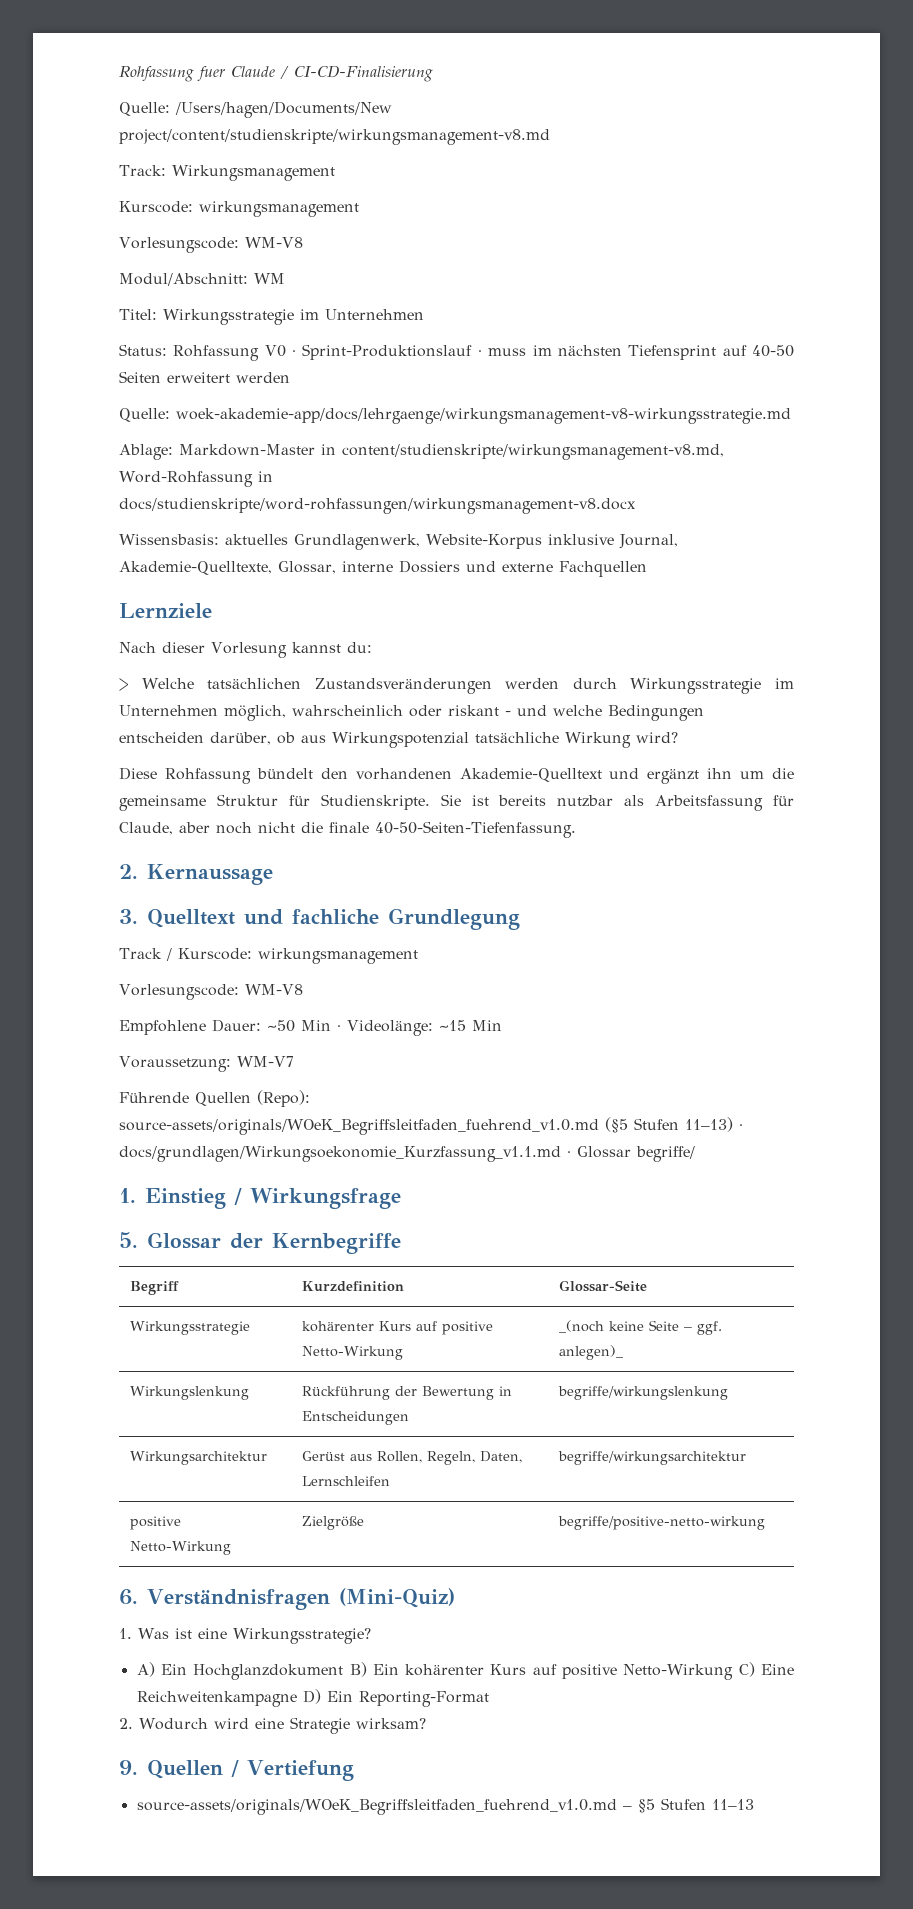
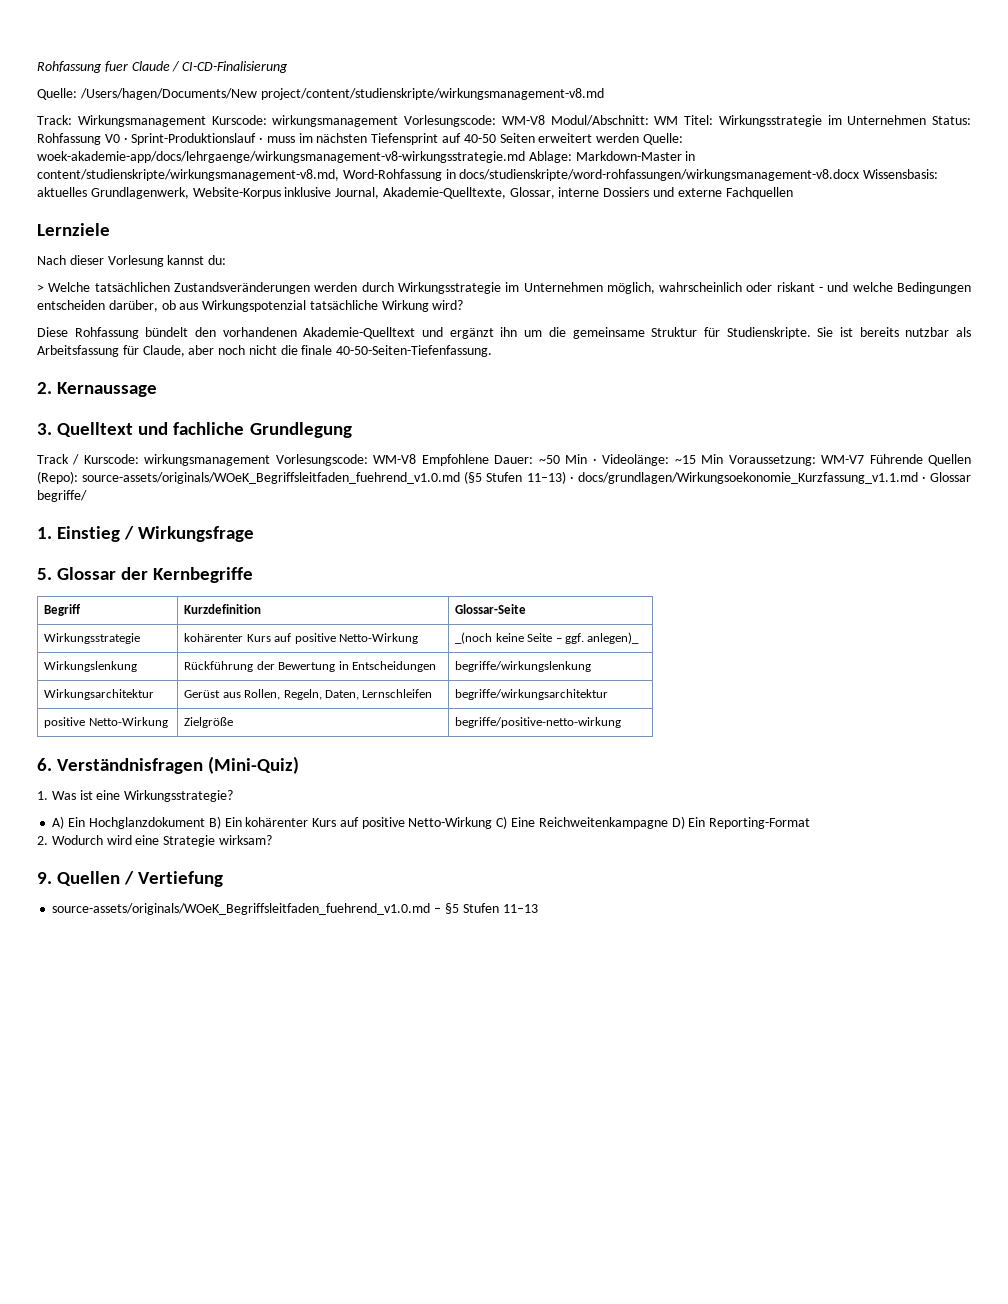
- Track: Wirkungsmanagement
- Kurscode: wirkungsmanagement
- Vorlesungscode: WM-V8
- Modul/Abschnitt: WM
- Titel: Wirkungsstrategie im Unternehmen
- Status: Rohfassung V0 · Sprint-Produktionslauf · muss im nächsten Tiefensprint auf 40-50 Seiten erweitert werden
- Quelle: woek-akademie-app/docs/lehrgaenge/wirkungsmanagement-v8-wirkungsstrategie.md
- Ablage: Markdown-Master in content/studienskripte/wirkungsmanagement-v8.md, Word-Rohfassung in docs/studienskripte/word-rohfassungen/wirkungsmanagement-v8.docx
- Wissensbasis: aktuelles Grundlagenwerk, Website-Korpus inklusive Journal, Akademie-Quelltexte, Glossar, interne Dossiers und externe Fachquellen
+ Track: Wirkungsmanagement Kurscode: wirkungsmanagement Vorlesungscode: WM-V8 Modul/Abschnitt: WM Titel: Wirkungsstrategie im Unternehmen Status: Rohfassung V0 · Sprint-Produktionslauf · muss im nächsten Tiefensprint auf 40-50 Seiten erweitert werden Quelle: woek-akademie-app/docs/lehrgaenge/wirkungsmanagement-v8-wirkungsstrategie.md Ablage: Markdown-Master in content/studienskripte/wirkungsmanagement-v8.md, Word-Rohfassung in docs/studienskripte/word-rohfassungen/wirkungsmanagement-v8.docx Wissensbasis: aktuelles Grundlagenwerk, Website-Korpus inklusive Journal, Akademie-Quelltexte, Glossar, interne Dossiers und externe Fachquellen
- Track / Kurscode: wirkungsmanagement
- Vorlesungscode: WM-V8
- Empfohlene Dauer: ~50 Min · Videolänge: ~15 Min
- Voraussetzung: WM-V7
- Führende Quellen (Repo): source-assets/originals/WOeK_Begriffsleitfaden_fuehrend_v1.0.md (§5 Stufen 11–13) · docs/grundlagen/Wirkungsoekonomie_Kurzfassung_v1.1.md · Glossar begriffe/
+ Track / Kurscode: wirkungsmanagement Vorlesungscode: WM-V8 Empfohlene Dauer: ~50 Min · Videolänge: ~15 Min Voraussetzung: WM-V7 Führende Quellen (Repo): source-assets/originals/WOeK_Begriffsleitfaden_fuehrend_v1.0.md (§5 Stufen 11–13) · docs/grundlagen/Wirkungsoekonomie_Kurzfassung_v1.1.md · Glossar begriffe/

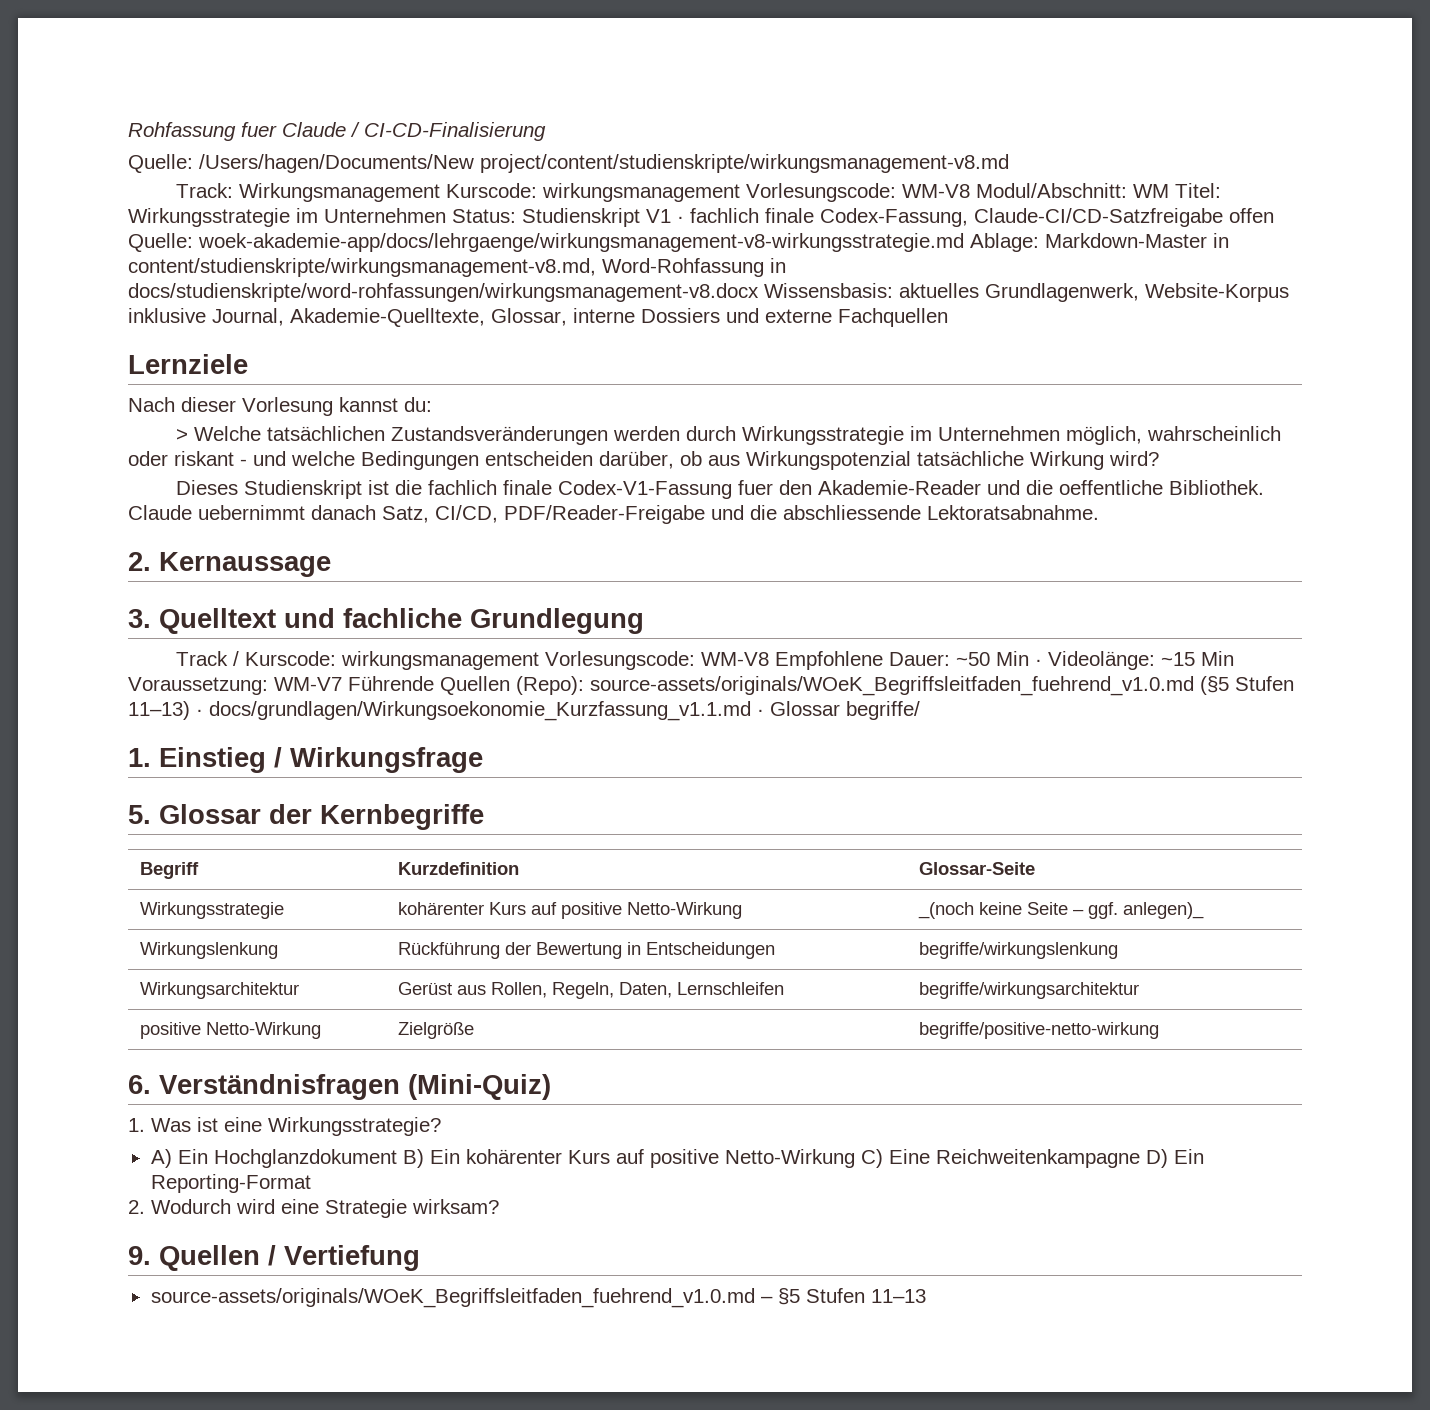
- Track: Wirkungsmanagement Kurscode: wirkungsmanagement Vorlesungscode: WM-V8 Modul/Abschnitt: WM Titel: Wirkungsstrategie im Unternehmen Status: Rohfassung V0 · Sprint-Produktionslauf · muss im nächsten Tiefensprint auf 40-50 Seiten erweitert werden Quelle: woek-akademie-app/docs/lehrgaenge/wirkungsmanagement-v8-wirkungsstrategie.md Ablage: Markdown-Master in content/studienskripte/wirkungsmanagement-v8.md, Word-Rohfassung in docs/studienskripte/word-rohfassungen/wirkungsmanagement-v8.docx Wissensbasis: aktuelles Grundlagenwerk, Website-Korpus inklusive Journal, Akademie-Quelltexte, Glossar, interne Dossiers und externe Fachquellen
+ Track: Wirkungsmanagement Kurscode: wirkungsmanagement Vorlesungscode: WM-V8 Modul/Abschnitt: WM Titel: Wirkungsstrategie im Unternehmen Status: Studienskript V1 · fachlich finale Codex-Fassung, Claude-CI/CD-Satzfreigabe offen Quelle: woek-akademie-app/docs/lehrgaenge/wirkungsmanagement-v8-wirkungsstrategie.md Ablage: Markdown-Master in content/studienskripte/wirkungsmanagement-v8.md, Word-Rohfassung in docs/studienskripte/word-rohfassungen/wirkungsmanagement-v8.docx Wissensbasis: aktuelles Grundlagenwerk, Website-Korpus inklusive Journal, Akademie-Quelltexte, Glossar, interne Dossiers und externe Fachquellen
- Diese Rohfassung bündelt den vorhandenen Akademie-Quelltext und ergänzt ihn um die gemeinsame Struktur für Studienskripte. Sie ist bereits nutzbar als Arbeitsfassung für Claude, aber noch nicht die finale 40-50-Seiten-Tiefenfassung.
+ Dieses Studienskript ist die fachlich finale Codex-V1-Fassung fuer den Akademie-Reader und die oeffentliche Bibliothek. Claude uebernimmt danach Satz, CI/CD, PDF/Reader-Freigabe und die abschliessende Lektoratsabnahme.

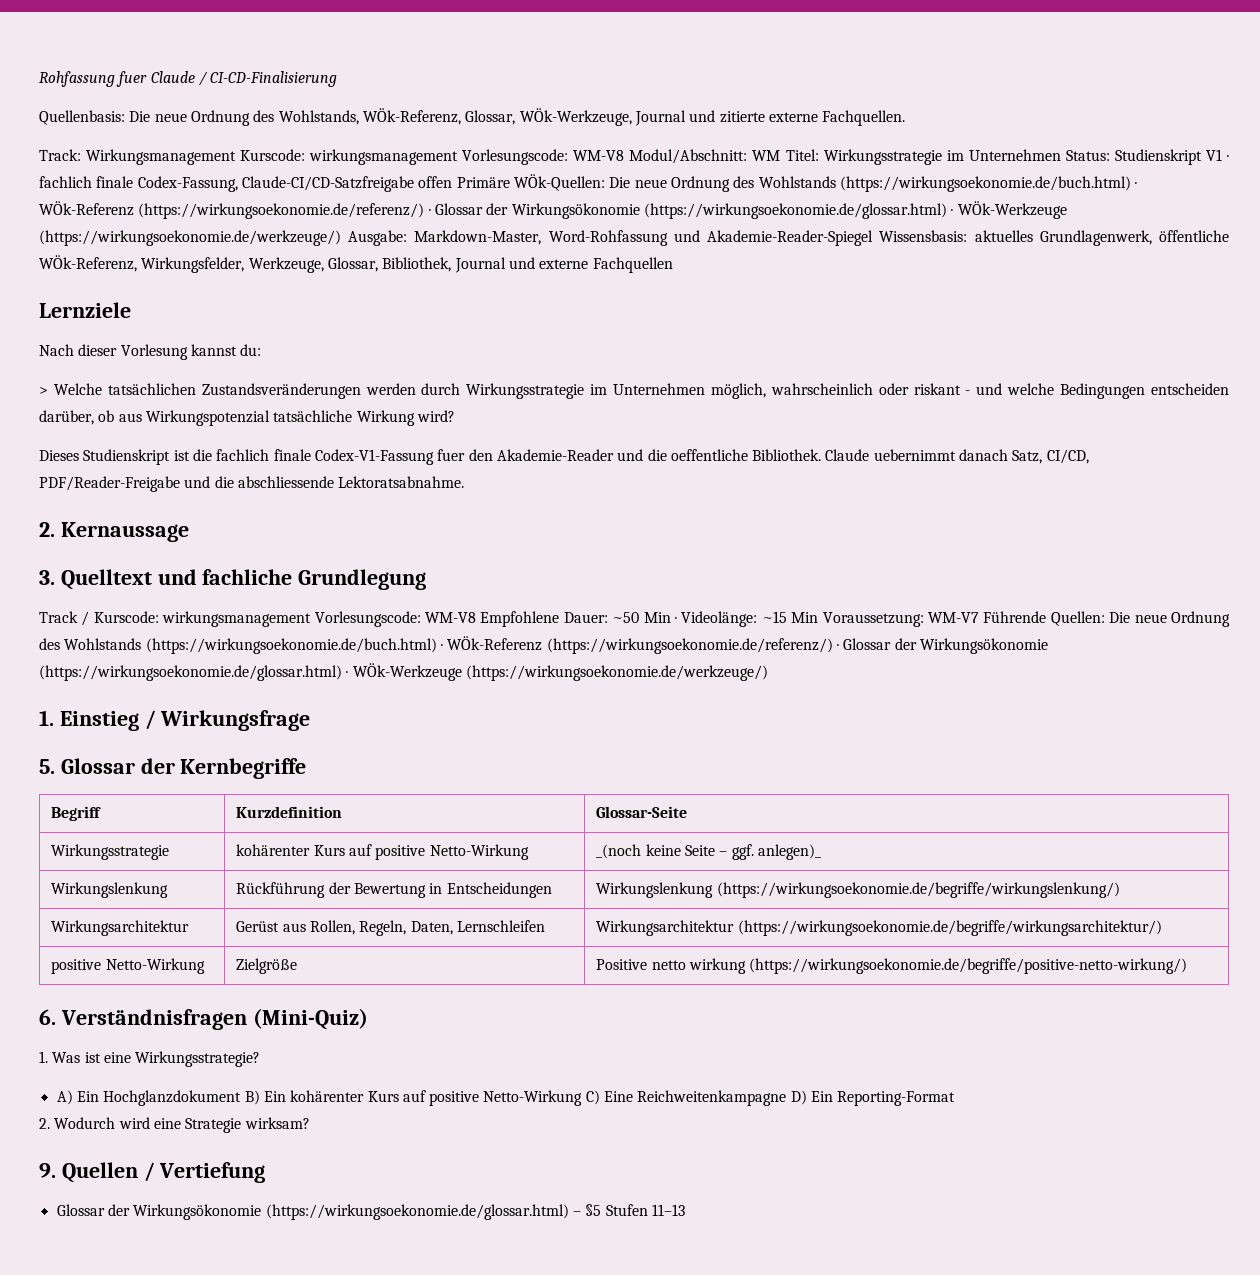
- Quelle: /Users/hagen/Documents/New project/content/studienskripte/wirkungsmanagement-v8.md
+ Quellenbasis: Die neue Ordnung des Wohlstands, WÖk-Referenz, Glossar, WÖk-Werkzeuge, Journal und zitierte externe Fachquellen.
- Track: Wirkungsmanagement Kurscode: wirkungsmanagement Vorlesungscode: WM-V8 Modul/Abschnitt: WM Titel: Wirkungsstrategie im Unternehmen Status: Studienskript V1 · fachlich finale Codex-Fassung, Claude-CI/CD-Satzfreigabe offen Quelle: woek-akademie-app/docs/lehrgaenge/wirkungsmanagement-v8-wirkungsstrategie.md Ablage: Markdown-Master in content/studienskripte/wirkungsmanagement-v8.md, Word-Rohfassung in docs/studienskripte/word-rohfassungen/wirkungsmanagement-v8.docx Wissensbasis: aktuelles Grundlagenwerk, Website-Korpus inklusive Journal, Akademie-Quelltexte, Glossar, interne Dossiers und externe Fachquellen
+ Track: Wirkungsmanagement Kurscode: wirkungsmanagement Vorlesungscode: WM-V8 Modul/Abschnitt: WM Titel: Wirkungsstrategie im Unternehmen Status: Studienskript V1 · fachlich finale Codex-Fassung, Claude-CI/CD-Satzfreigabe offen Primäre WÖk-Quellen: Die neue Ordnung des Wohlstands (https://wirkungsoekonomie.de/buch.html) · WÖk-Referenz (https://wirkungsoekonomie.de/referenz/) · Glossar der Wirkungsökonomie (https://wirkungsoekonomie.de/glossar.html) · WÖk-Werkzeuge (https://wirkungsoekonomie.de/werkzeuge/) Ausgabe: Markdown-Master, Word-Rohfassung und Akademie-Reader-Spiegel Wissensbasis: aktuelles Grundlagenwerk, öffentliche WÖk-Referenz, Wirkungsfelder, Werkzeuge, Glossar, Bibliothek, Journal und externe Fachquellen
- Track / Kurscode: wirkungsmanagement Vorlesungscode: WM-V8 Empfohlene Dauer: ~50 Min · Videolänge: ~15 Min Voraussetzung: WM-V7 Führende Quellen (Repo): source-assets/originals/WOeK_Begriffsleitfaden_fuehrend_v1.0.md (§5 Stufen 11–13) · docs/grundlagen/Wirkungsoekonomie_Kurzfassung_v1.1.md · Glossar begriffe/
+ Track / Kurscode: wirkungsmanagement Vorlesungscode: WM-V8 Empfohlene Dauer: ~50 Min · Videolänge: ~15 Min Voraussetzung: WM-V7 Führende Quellen: Die neue Ordnung des Wohlstands (https://wirkungsoekonomie.de/buch.html) · WÖk-Referenz (https://wirkungsoekonomie.de/referenz/) · Glossar der Wirkungsökonomie (https://wirkungsoekonomie.de/glossar.html) · WÖk-Werkzeuge (https://wirkungsoekonomie.de/werkzeuge/)
- Wirkungslenkung | Rückführung der Bewertung in Entscheidungen | begriffe/wirkungslenkung
+ Wirkungslenkung | Rückführung der Bewertung in Entscheidungen | Wirkungslenkung (https://wirkungsoekonomie.de/begriffe/wirkungslenkung/)
- Wirkungsarchitektur | Gerüst aus Rollen, Regeln, Daten, Lernschleifen | begriffe/wirkungsarchitektur
+ Wirkungsarchitektur | Gerüst aus Rollen, Regeln, Daten, Lernschleifen | Wirkungsarchitektur (https://wirkungsoekonomie.de/begriffe/wirkungsarchitektur/)
- positive Netto-Wirkung | Zielgröße | begriffe/positive-netto-wirkung
+ positive Netto-Wirkung | Zielgröße | Positive netto wirkung (https://wirkungsoekonomie.de/begriffe/positive-netto-wirkung/)
- source-assets/originals/WOeK_Begriffsleitfaden_fuehrend_v1.0.md – §5 Stufen 11–13
+ Glossar der Wirkungsökonomie (https://wirkungsoekonomie.de/glossar.html) – §5 Stufen 11–13

